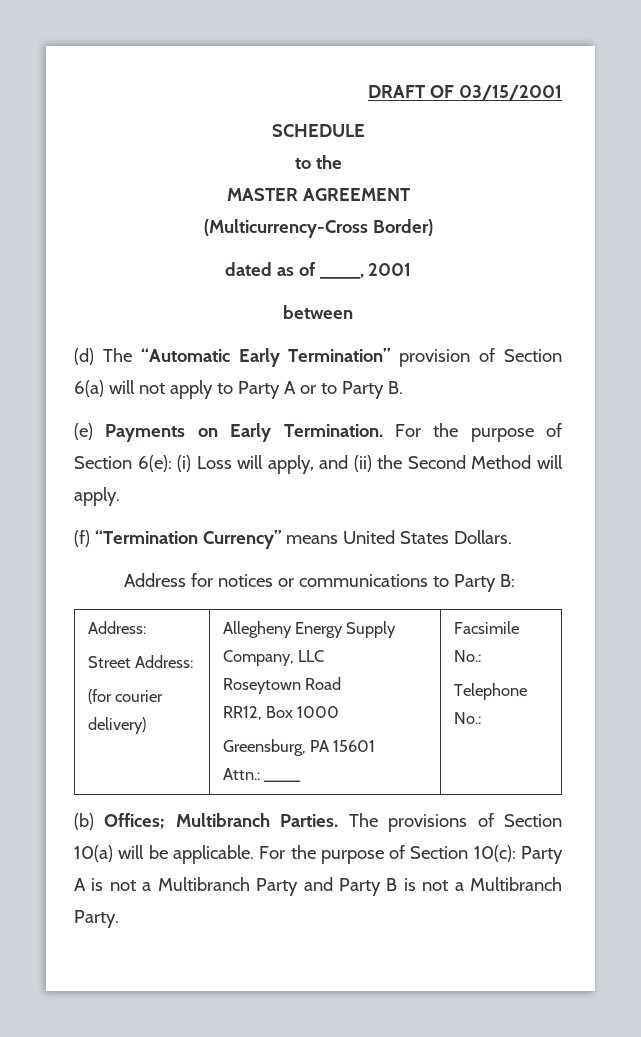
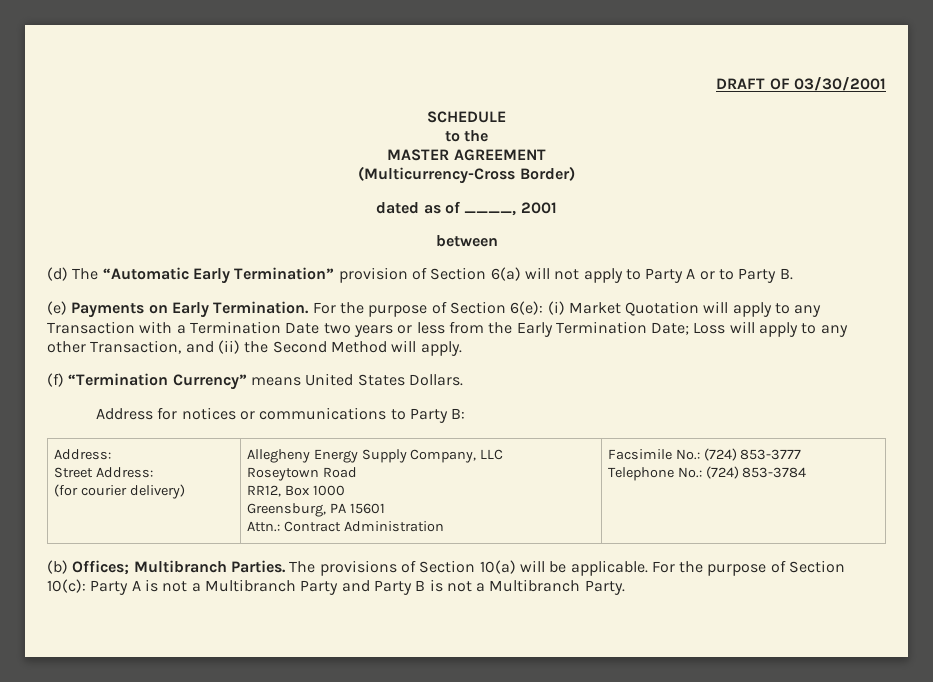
- DRAFT OF 03/15/2001
+ DRAFT OF 03/30/2001
- For the purpose of Section 6(e): (i) Loss will apply, and (ii) the Second Method will apply.
+ For the purpose of Section 6(e): (i) Market Quotation will apply to any Transaction with a Termination Date two years or less from the Early Termination Date; Loss will apply to any other Transaction, and (ii) the Second Method will apply.
  Address for notices or communications to Party B:
  Address:
  Street Address:
  (for courier delivery) | Allegheny Energy Supply Company, LLC
  Roseytown Road
  RR12, Box 1000
  Greensburg, PA 15601
- Attn.: ____ | Facsimile No.:
- Telephone No.:
+ Attn.: Contract Administration | Facsimile No.: (724) 853-3777
+ Telephone No.: (724) 853-3784

